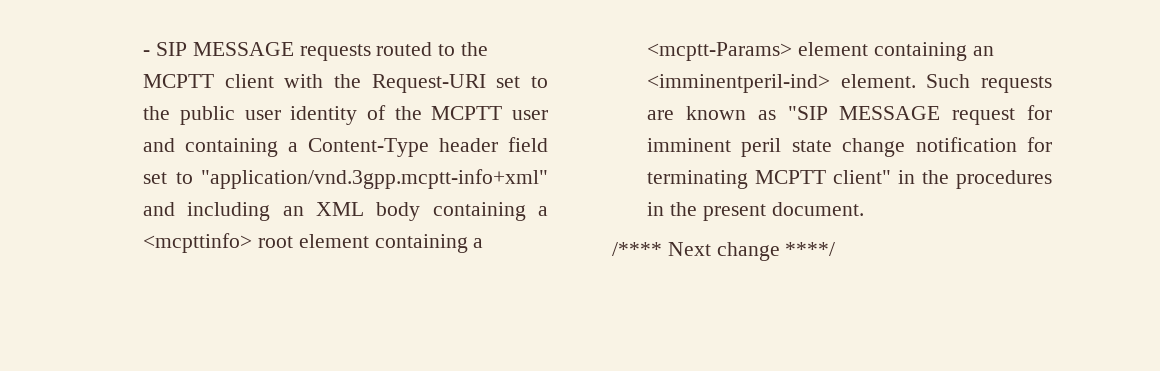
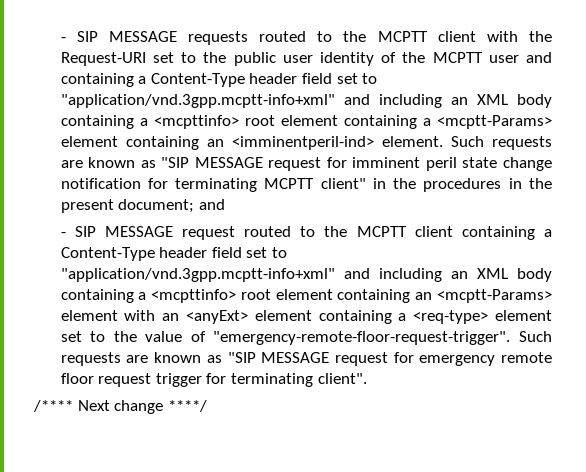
- Such requests are known as "SIP MESSAGE request for imminent peril state change notification for terminating MCPTT client" in the procedures in the present document.
+ Such requests are known as "SIP MESSAGE request for imminent peril state change notification for terminating MCPTT client" in the procedures in the present document; and
+ - SIP MESSAGE request routed to the MCPTT client containing a Content-Type header field set to "application/vnd.3gpp.mcptt-info+xml" and including an XML body containing a <mcpttinfo> root element containing an <mcptt-Params> element with an <anyExt> element containing a <req-type> element set to the value of "emergency-remote-floor-request-trigger". Such requests are known as "SIP MESSAGE request for emergency remote floor request trigger for terminating client".

